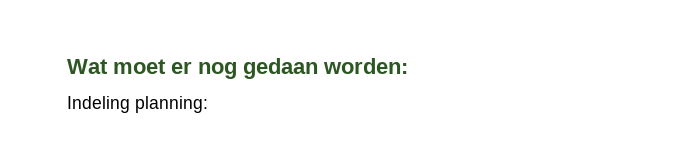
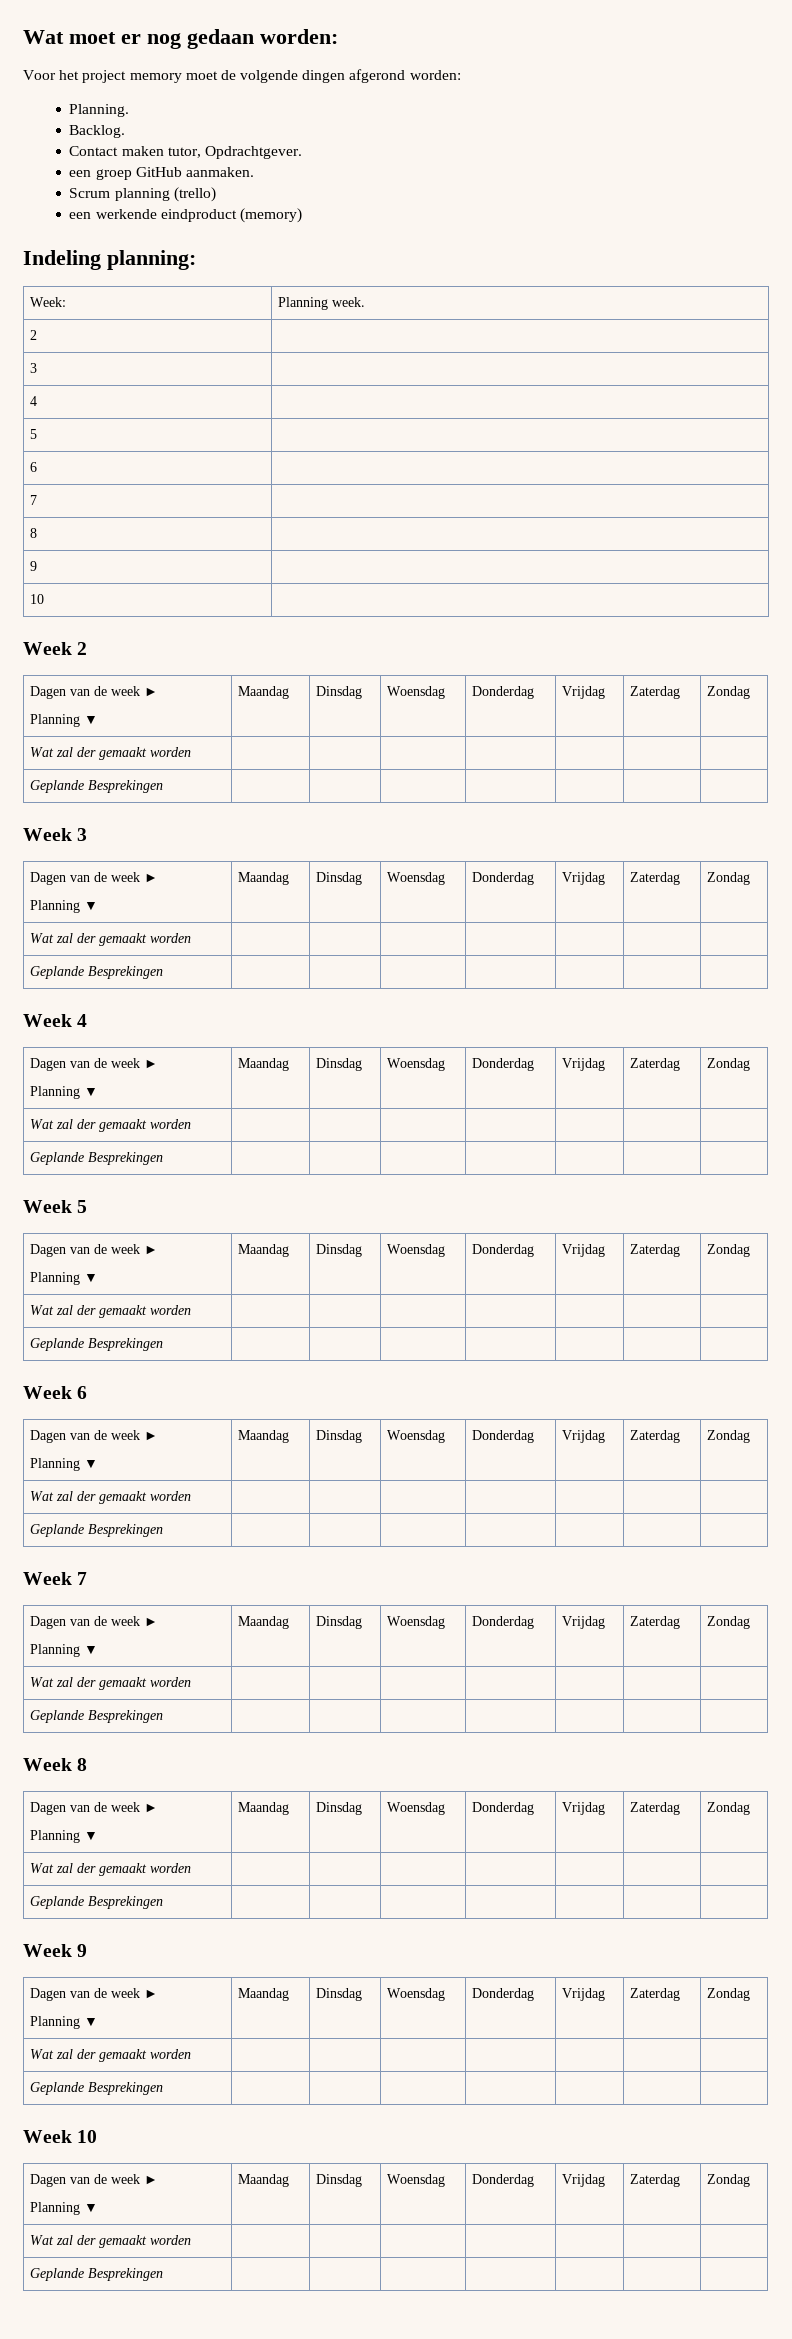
+ Voor het project memory moet de volgende dingen afgerond worden:
+ Planning.
+ Backlog.
+ Contact maken tutor, Opdrachtgever.
+ een groep GitHub aanmaken.
+ Scrum planning (trello)
+ een werkende eindproduct (memory)
  Indeling planning:
+ Week: | Planning week.
+ 2 |
+ 3 |
+ 4 |
+ 5 |
+ 6 |
+ 7 |
+ 8 |
+ 9 |
+ 10 |
+ Week 2
+ Dagen van de week ►
+ Planning ▼ | Maandag | Dinsdag | Woensdag | Donderdag | Vrijdag | Zaterdag | Zondag
+ Wat zal der gemaakt worden | | | | | | |
+ Geplande Besprekingen | | | | | | |
+ Week 3
+ Dagen van de week ►
+ Planning ▼ | Maandag | Dinsdag | Woensdag | Donderdag | Vrijdag | Zaterdag | Zondag
+ Wat zal der gemaakt worden | | | | | | |
+ Geplande Besprekingen | | | | | | |
+ Week 4
+ Dagen van de week ►
+ Planning ▼ | Maandag | Dinsdag | Woensdag | Donderdag | Vrijdag | Zaterdag | Zondag
+ Wat zal der gemaakt worden | | | | | | |
+ Geplande Besprekingen | | | | | | |
+ Week 5
+ Dagen van de week ►
+ Planning ▼ | Maandag | Dinsdag | Woensdag | Donderdag | Vrijdag | Zaterdag | Zondag
+ Wat zal der gemaakt worden | | | | | | |
+ Geplande Besprekingen | | | | | | |
+ Week 6
+ Dagen van de week ►
+ Planning ▼ | Maandag | Dinsdag | Woensdag | Donderdag | Vrijdag | Zaterdag | Zondag
+ Wat zal der gemaakt worden | | | | | | |
+ Geplande Besprekingen | | | | | | |
+ Week 7
+ Dagen van de week ►
+ Planning ▼ | Maandag | Dinsdag | Woensdag | Donderdag | Vrijdag | Zaterdag | Zondag
+ Wat zal der gemaakt worden | | | | | | |
+ Geplande Besprekingen | | | | | | |
+ Week 8
+ Dagen van de week ►
+ Planning ▼ | Maandag | Dinsdag | Woensdag | Donderdag | Vrijdag | Zaterdag | Zondag
+ Wat zal der gemaakt worden | | | | | | |
+ Geplande Besprekingen | | | | | | |
+ Week 9
+ Dagen van de week ►
+ Planning ▼ | Maandag | Dinsdag | Woensdag | Donderdag | Vrijdag | Zaterdag | Zondag
+ Wat zal der gemaakt worden | | | | | | |
+ Geplande Besprekingen | | | | | | |
+ Week 10
+ Dagen van de week ►
+ Planning ▼ | Maandag | Dinsdag | Woensdag | Donderdag | Vrijdag | Zaterdag | Zondag
+ Wat zal der gemaakt worden | | | | | | |
+ Geplande Besprekingen | | | | | | |

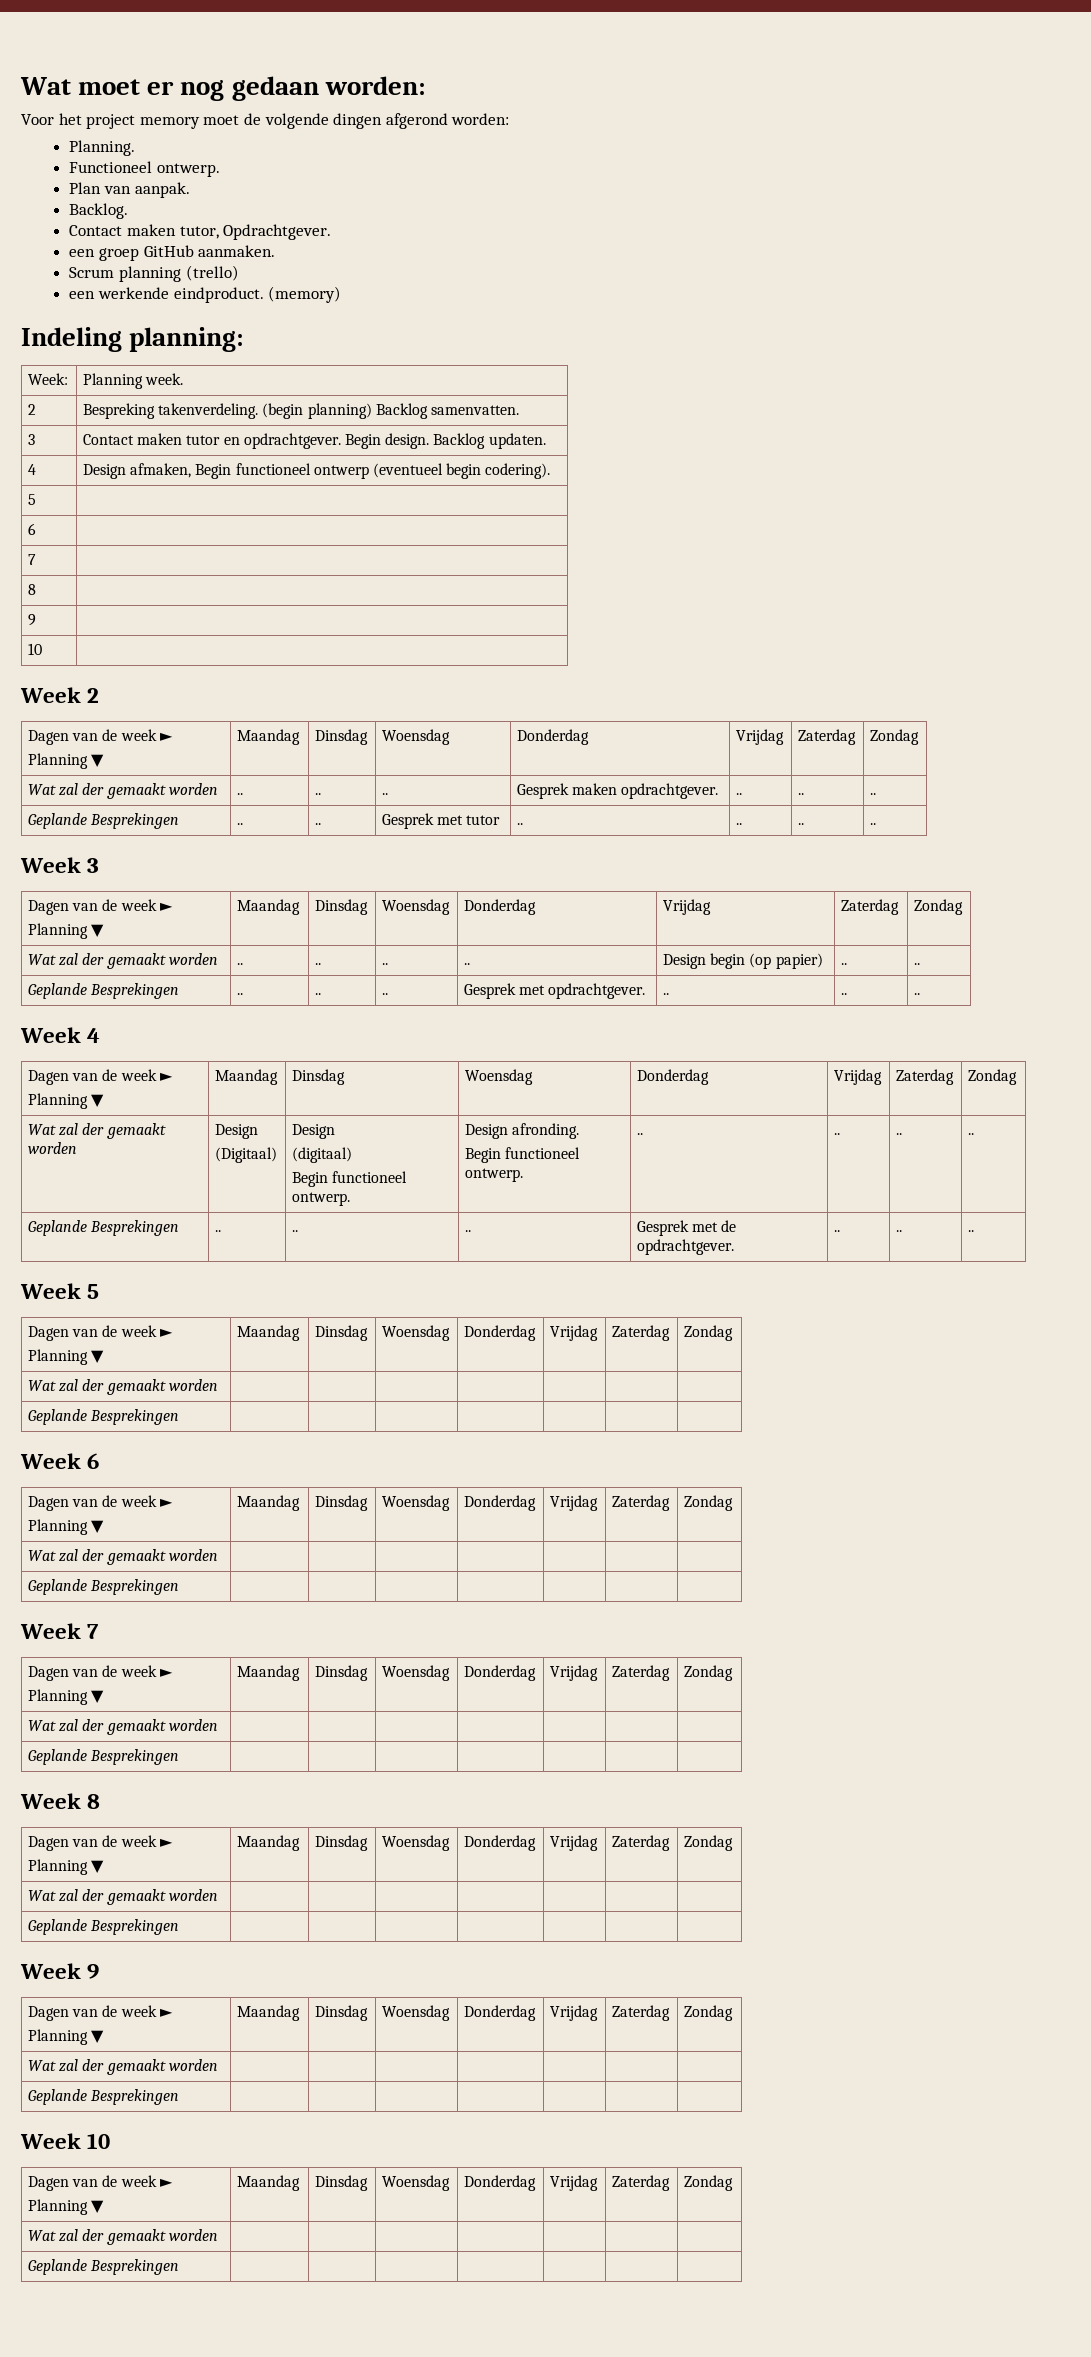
+ Functioneel ontwerp.
+ Plan van aanpak.
- een werkende eindproduct (memory)
+ een werkende eindproduct. (memory)
- 2 |
- 3 |
- 4 |
+ 2 | Bespreking takenverdeling. (begin planning) Backlog samenvatten.
+ 3 | Contact maken tutor en opdrachtgever. Begin design. Backlog updaten.
+ 4 | Design afmaken, Begin functioneel ontwerp (eventueel begin codering).
  Week 2
  Dagen van de week ►
  Planning ▼ | Maandag | Dinsdag | Woensdag | Donderdag | Vrijdag | Zaterdag | Zondag
- Wat zal der gemaakt worden | | | | | | |
- Geplande Besprekingen | | | | | | |
+ Wat zal der gemaakt worden | .. | .. | .. | Gesprek maken opdrachtgever. | .. | .. | ..
+ Geplande Besprekingen | .. | .. | Gesprek met tutor | .. | .. | .. | ..
  Week 3
  Dagen van de week ►
  Planning ▼ | Maandag | Dinsdag | Woensdag | Donderdag | Vrijdag | Zaterdag | Zondag
- Wat zal der gemaakt worden | | | | | | |
- Geplande Besprekingen | | | | | | |
+ Wat zal der gemaakt worden | .. | .. | .. | .. | Design begin (op papier) | .. | ..
+ Geplande Besprekingen | .. | .. | .. | Gesprek met opdrachtgever. | .. | .. | ..
  Week 4
  Dagen van de week ►
  Planning ▼ | Maandag | Dinsdag | Woensdag | Donderdag | Vrijdag | Zaterdag | Zondag
- Wat zal der gemaakt worden | | | | | | |
- Geplande Besprekingen | | | | | | |
+ Wat zal der gemaakt worden | Design
+ (Digitaal) | Design
+ (digitaal)
+ Begin functioneel ontwerp. | Design afronding.
+ Begin functioneel ontwerp. | .. | .. | .. | ..
+ Geplande Besprekingen | .. | .. | .. | Gesprek met de opdrachtgever. | .. | .. | ..

